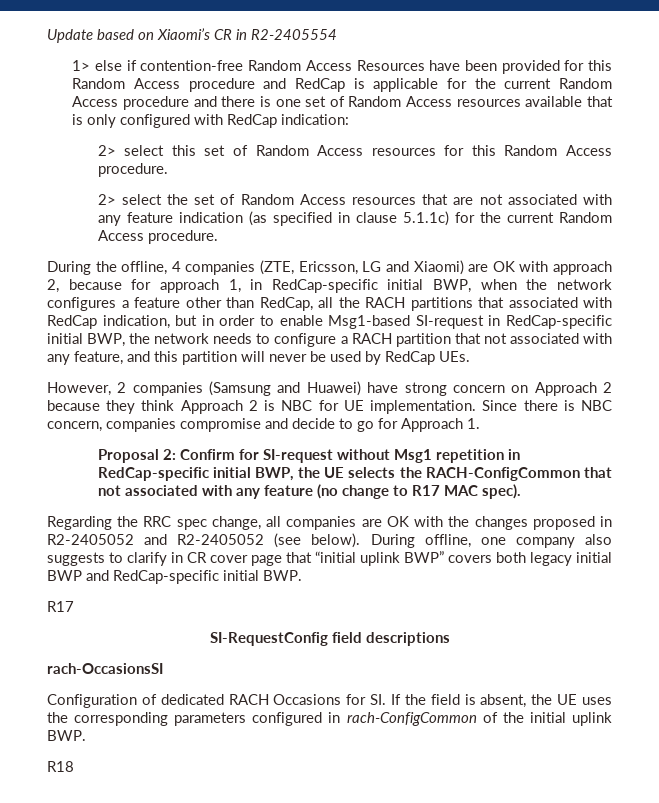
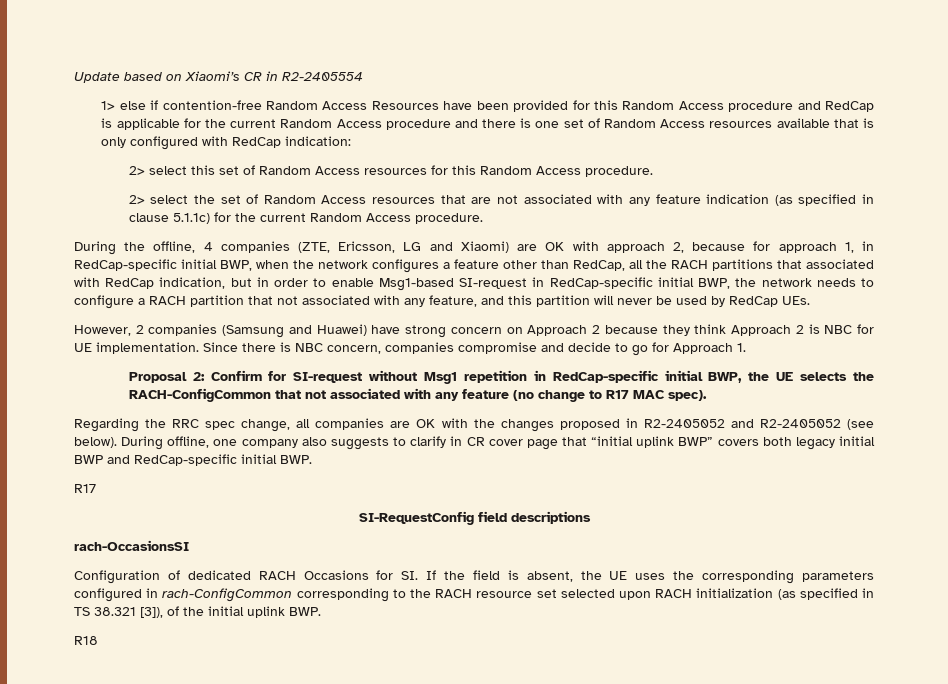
- Configuration of dedicated RACH Occasions for SI. If the field is absent, the UE uses the corresponding parameters configured in rach-ConfigCommon of the initial uplink BWP.
+ Configuration of dedicated RACH Occasions for SI. If the field is absent, the UE uses the corresponding parameters configured in rach-ConfigCommon corresponding to the RACH resource set selected upon RACH initialization (as specified in TS 38.321 [3]), of the initial uplink BWP.

